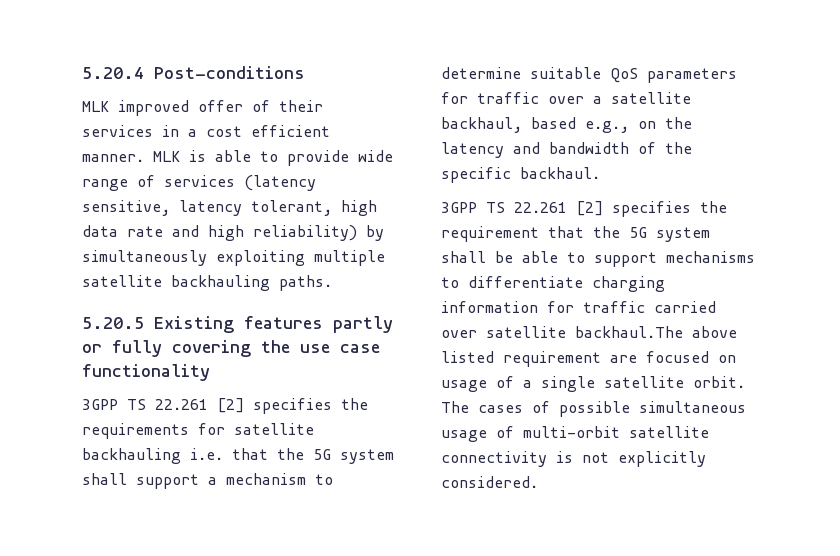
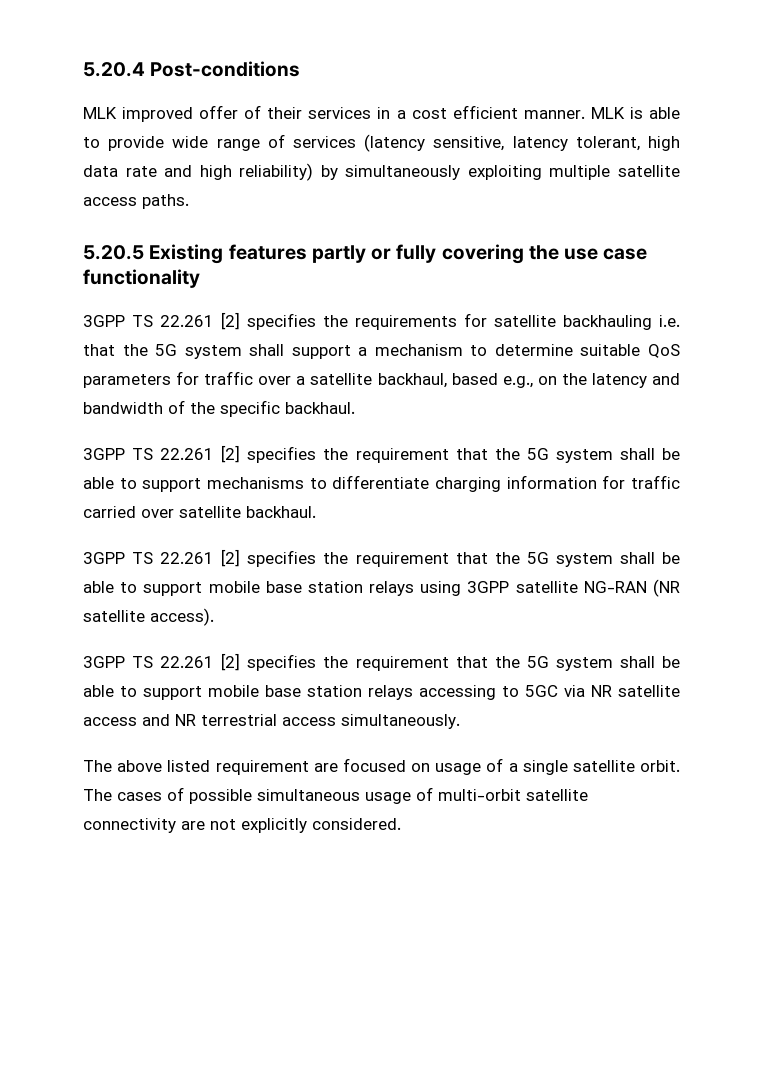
- MLK is able to provide wide range of services (latency sensitive, latency tolerant, high data rate and high reliability) by simultaneously exploiting multiple satellite backhauling paths.
+ MLK is able to provide wide range of services (latency sensitive, latency tolerant, high data rate and high reliability) by simultaneously exploiting multiple satellite access paths.
- 3GPP TS 22.261 [2] specifies the requirement that the 5G system shall be able to support mechanisms to differentiate charging information for traffic carried over satellite backhaul.The above listed requirement are focused on usage of a single satellite orbit.
+ 3GPP TS 22.261 [2] specifies the requirement that the 5G system shall be able to support mechanisms to differentiate charging information for traffic carried over satellite backhaul.
+ 3GPP TS 22.261 [2] specifies the requirement that the 5G system shall be able to support mobile base station relays using 3GPP satellite NG-RAN (NR satellite access).
+ 3GPP TS 22.261 [2] specifies the requirement that the 5G system shall be able to support mobile base station relays accessing to 5GC via NR satellite access and NR terrestrial access simultaneously.
+ The above listed requirement are focused on usage of a single satellite orbit.
- The cases of possible simultaneous usage of multi-orbit satellite connectivity is not explicitly considered.
+ The cases of possible simultaneous usage of multi-orbit satellite connectivity are not explicitly considered.

